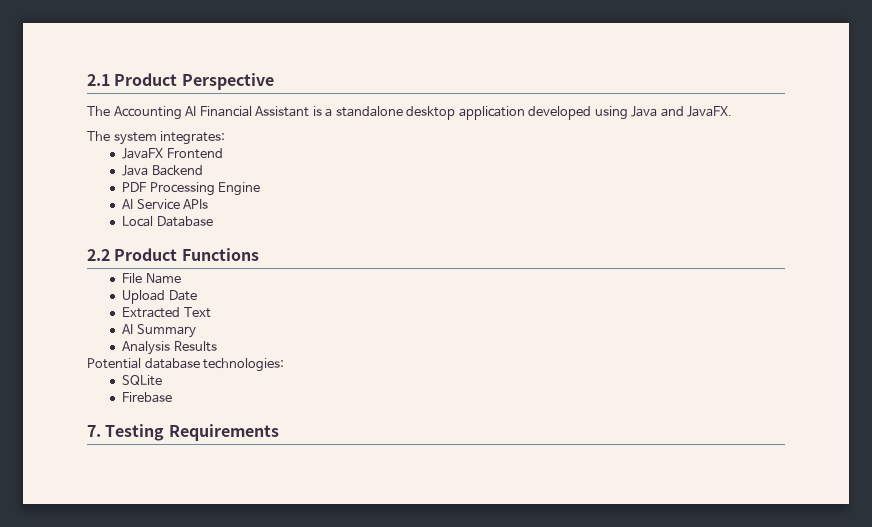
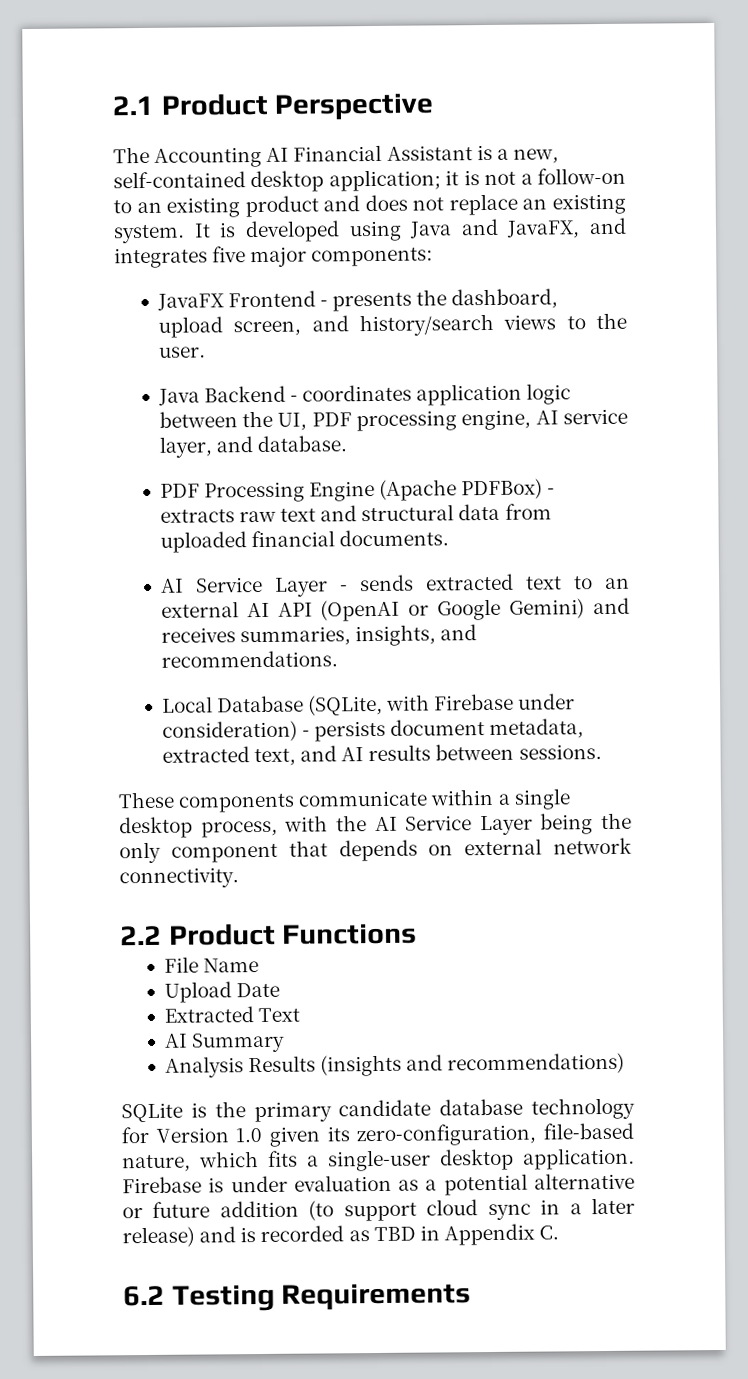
- The Accounting AI Financial Assistant is a standalone desktop application developed using Java and JavaFX.
- The system integrates:
- JavaFX Frontend
- Java Backend
- PDF Processing Engine
- AI Service APIs
- Local Database
+ The Accounting AI Financial Assistant is a new, self-contained desktop application; it is not a follow-on to an existing product and does not replace an existing system. It is developed using Java and JavaFX, and integrates five major components:
+ JavaFX Frontend - presents the dashboard, upload screen, and history/search views to the user.
+ Java Backend - coordinates application logic between the UI, PDF processing engine, AI service layer, and database.
+ PDF Processing Engine (Apache PDFBox) - extracts raw text and structural data from uploaded financial documents.
+ AI Service Layer - sends extracted text to an external AI API (OpenAI or Google Gemini) and receives summaries, insights, and recommendations.
+ Local Database (SQLite, with Firebase under consideration) - persists document metadata, extracted text, and AI results between sessions.
+ These components communicate within a single desktop process, with the AI Service Layer being the only component that depends on external network connectivity.
- Analysis Results
- Potential database technologies:
- SQLite
- Firebase
- 7. Testing Requirements
+ Analysis Results (insights and recommendations)
+ SQLite is the primary candidate database technology for Version 1.0 given its zero-configuration, file-based nature, which fits a single-user desktop application. Firebase is under evaluation as a potential alternative or future addition (to support cloud sync in a later release) and is recorded as TBD in Appendix C.
+ 6.2 Testing Requirements

